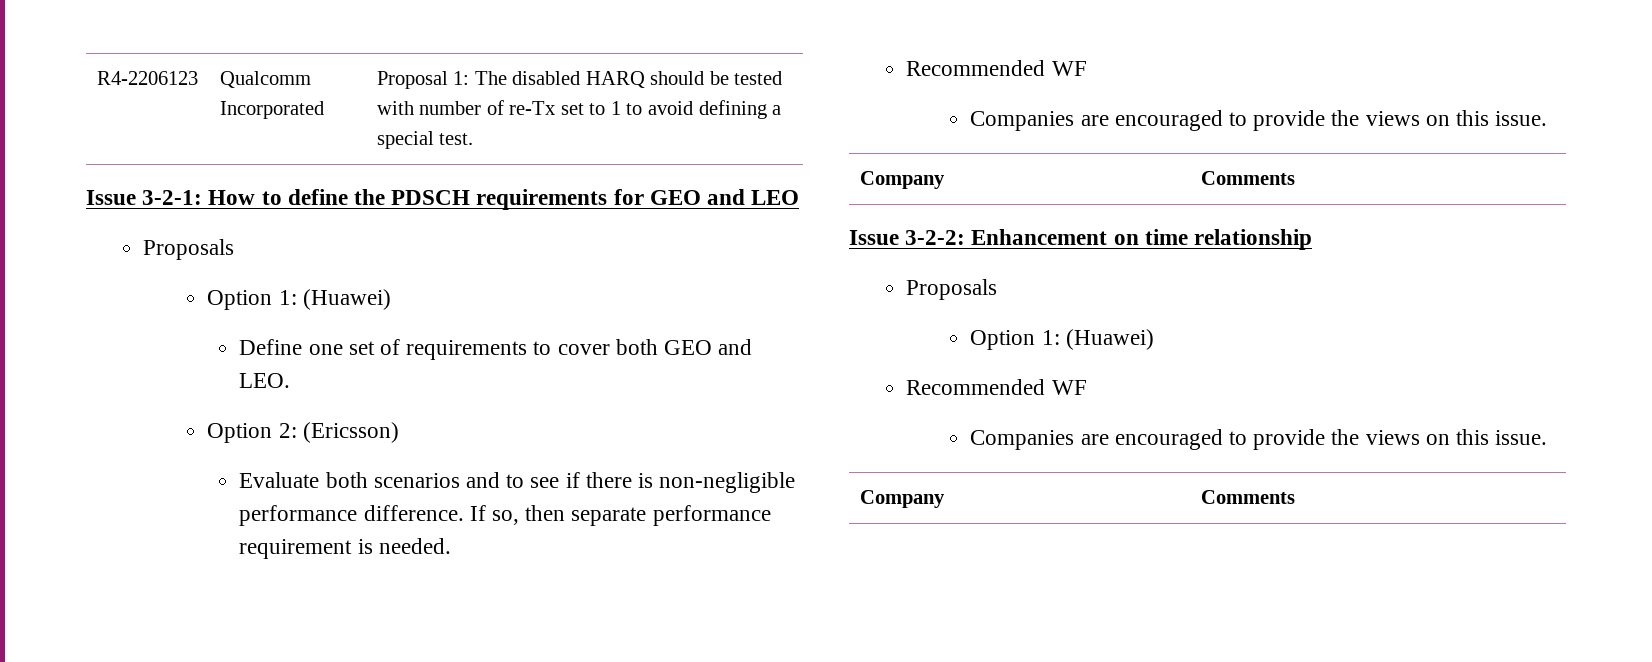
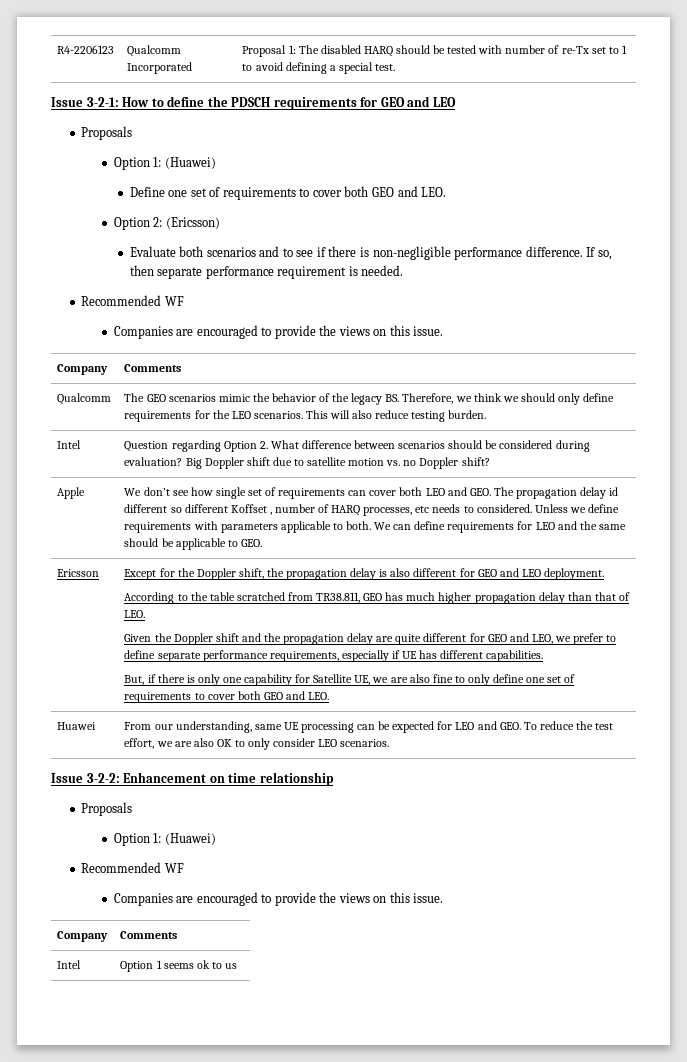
+ Qualcomm | The GEO scenarios mimic the behavior of the legacy BS. Therefore, we think we should only define requirements for the LEO scenarios. This will also reduce testing burden.
+ Intel | Question regarding Option 2. What difference between scenarios should be considered during evaluation? Big Doppler shift due to satellite motion vs. no Doppler shift?
+ Apple | We don’t see how single set of requirements can cover both LEO and GEO. The propagation delay id different so different Koffset , number of HARQ processes, etc needs to considered. Unless we define requirements with parameters applicable to both. We can define requirements for LEO and the same should be applicable to GEO.
+ Ericsson | Except for the Doppler shift, the propagation delay is also different for GEO and LEO deployment.
+ According to the table scratched from TR38.811, GEO has much higher propagation delay than that of LEO.
+ Given the Doppler shift and the propagation delay are quite different for GEO and LEO, we prefer to define separate performance requirements, especially if UE has different capabilities.
+ But, if there is only one capability for Satellite UE, we are also fine to only define one set of requirements to cover both GEO and LEO.
+ Huawei | From our understanding, same UE processing can be expected for LEO and GEO. To reduce the test effort, we are also OK to only consider LEO scenarios.
+ Intel | Option 1 seems ok to us

